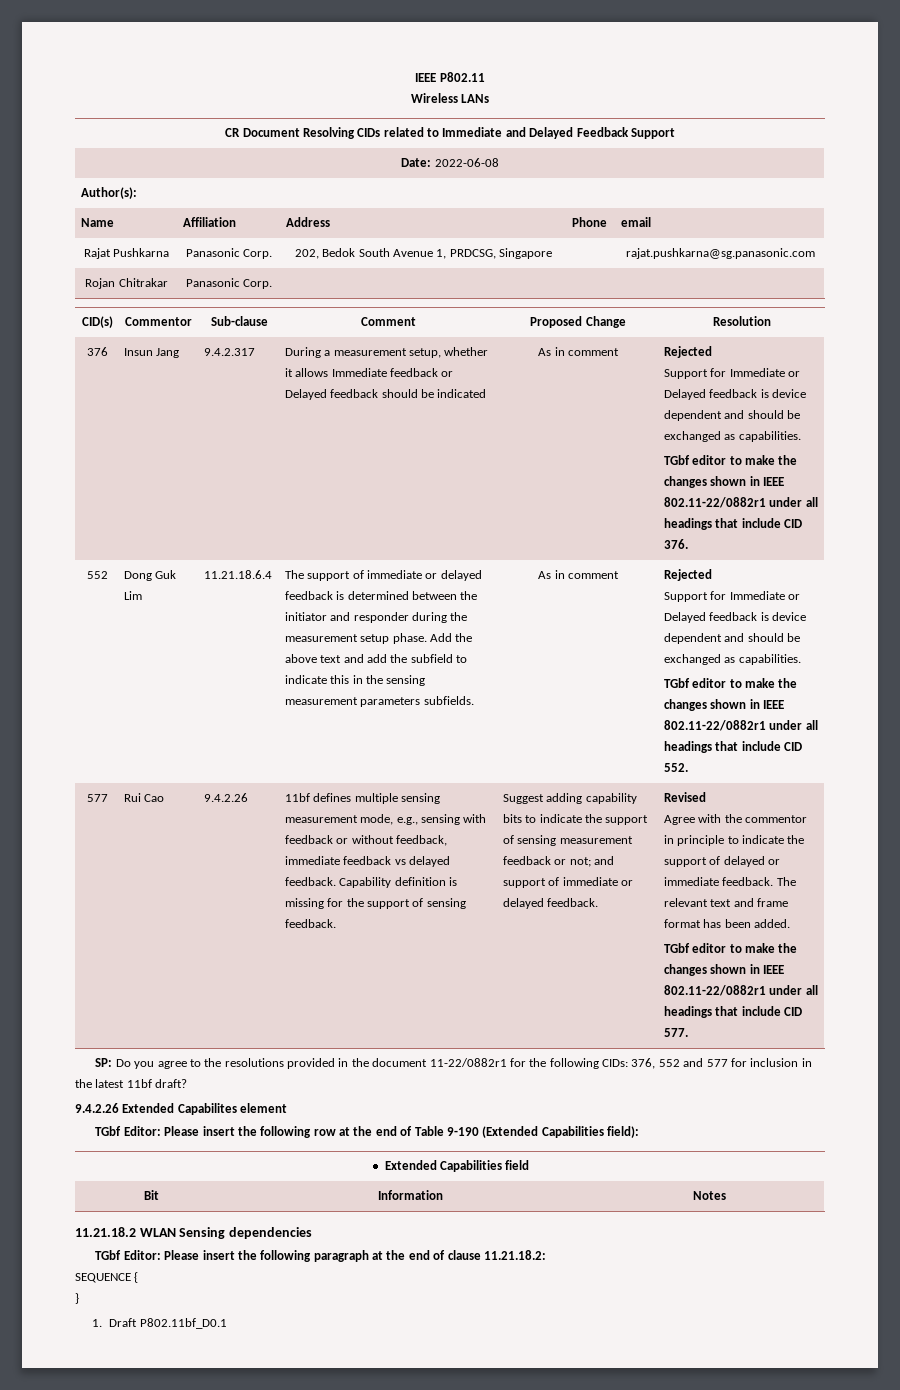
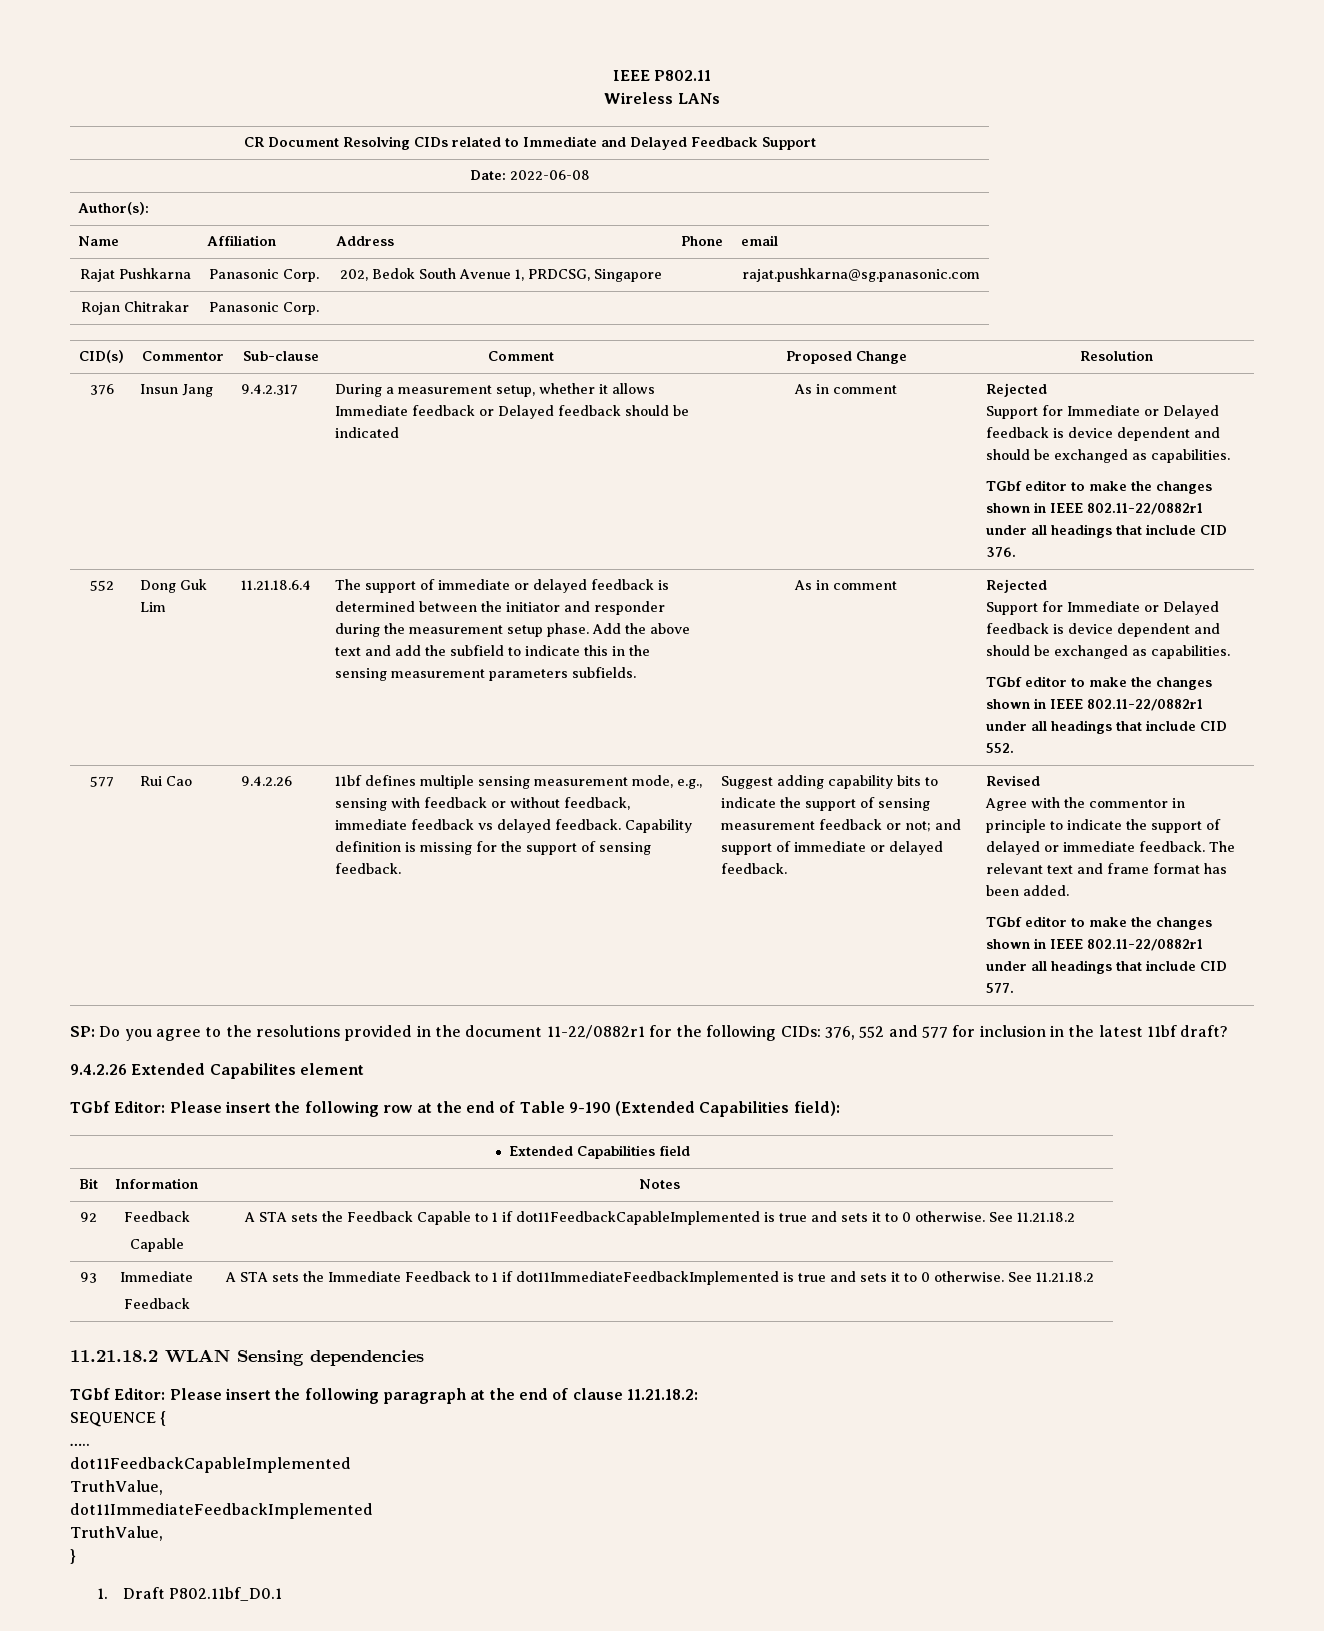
+ 92 | Feedback
+ Capable | A STA sets the Feedback Capable to 1 if dot11FeedbackCapableImplemented is true and sets it to 0 otherwise. See 11.21.18.2
+ 93 | Immediate
+ Feedback | A STA sets the Immediate Feedback to 1 if dot11ImmediateFeedbackImplemented is true and sets it to 0 otherwise. See 11.21.18.2
+ …..
+ dot11FeedbackCapableImplemented
+ TruthValue,
+ dot11ImmediateFeedbackImplemented
+ TruthValue,

